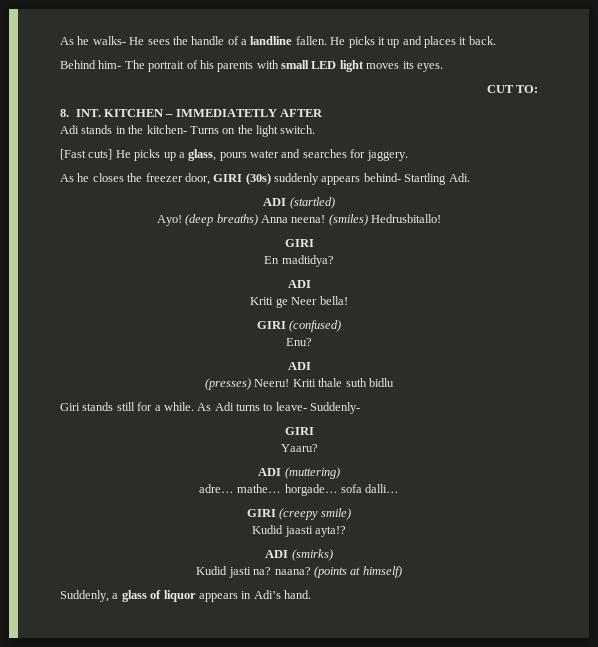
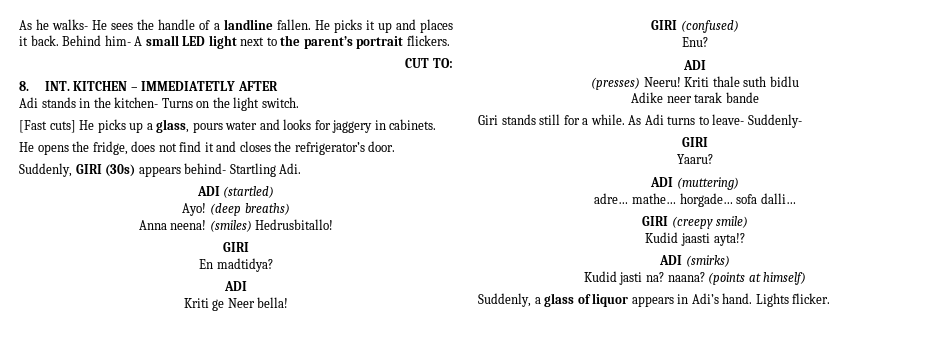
- He picks it up and places it back.
- Behind him- The portrait of his parents with small LED light moves its eyes.
+ He picks it up and places it back. Behind him- A small LED light next to the parent’s portrait flickers.
- [Fast cuts] He picks up a glass, pours water and searches for jaggery.
- As he closes the freezer door, GIRI (30s) suddenly appears behind- Startling Adi.
+ [Fast cuts] He picks up a glass, pours water and looks for jaggery in cabinets.
+ He opens the fridge, does not find it and closes the refrigerator’s door.
+ Suddenly, GIRI (30s) appears behind- Startling Adi.
- (deep breaths) Anna neena!
+ (deep breaths)
+ Anna neena!
+ Adike neer tarak bande
+ Lights flicker.

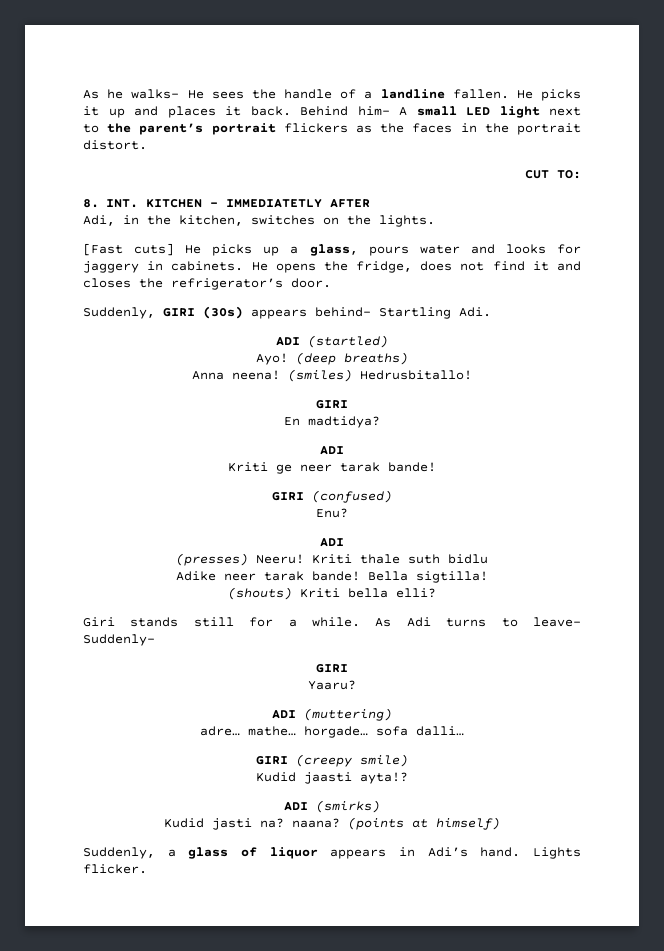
- Behind him- A small LED light next to the parent’s portrait flickers.
+ Behind him- A small LED light next to the parent’s portrait flickers as the faces in the portrait distort.
- Adi stands in the kitchen- Turns on the light switch.
+ Adi, in the kitchen, switches on the lights.
- [Fast cuts] He picks up a glass, pours water and looks for jaggery in cabinets.
- He opens the fridge, does not find it and closes the refrigerator’s door.
+ [Fast cuts] He picks up a glass, pours water and looks for jaggery in cabinets. He opens the fridge, does not find it and closes the refrigerator’s door.
- Kriti ge Neer bella!
+ Kriti ge neer tarak bande!
- Adike neer tarak bande
+ Adike neer tarak bande! Bella sigtilla!
+ (shouts) Kriti bella elli?

